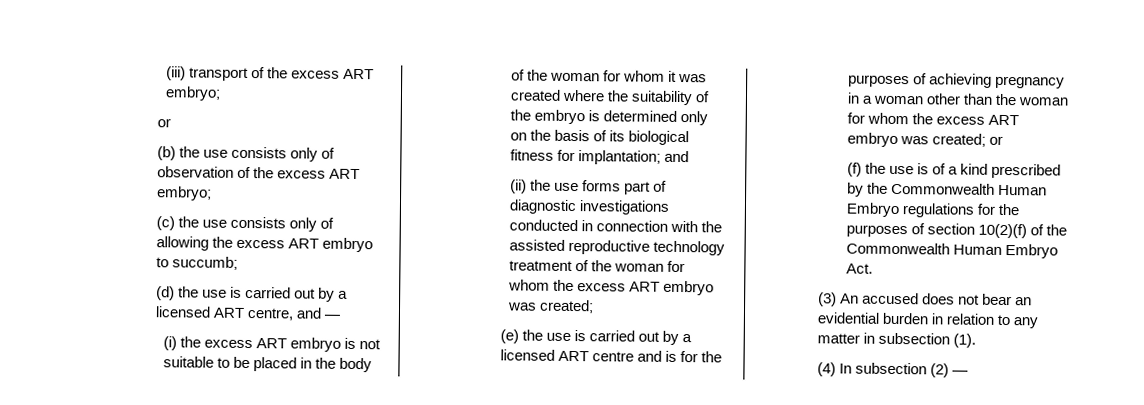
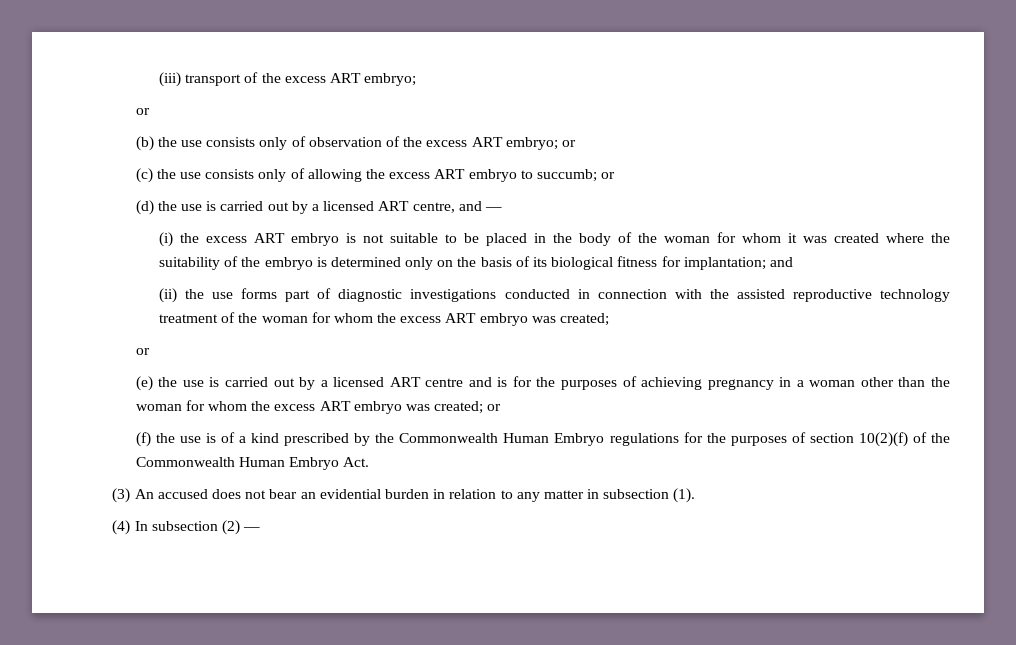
- (b) the use consists only of observation of the excess ART embryo;
+ (b) the use consists only of observation of the excess ART embryo; or
- (c) the use consists only of allowing the excess ART embryo to succumb;
+ (c) the use consists only of allowing the excess ART embryo to succumb; or
  (ii) the use forms part of diagnostic investigations conducted in connection with the assisted reproductive technology treatment of the woman for whom the excess ART embryo was created;
+ or

